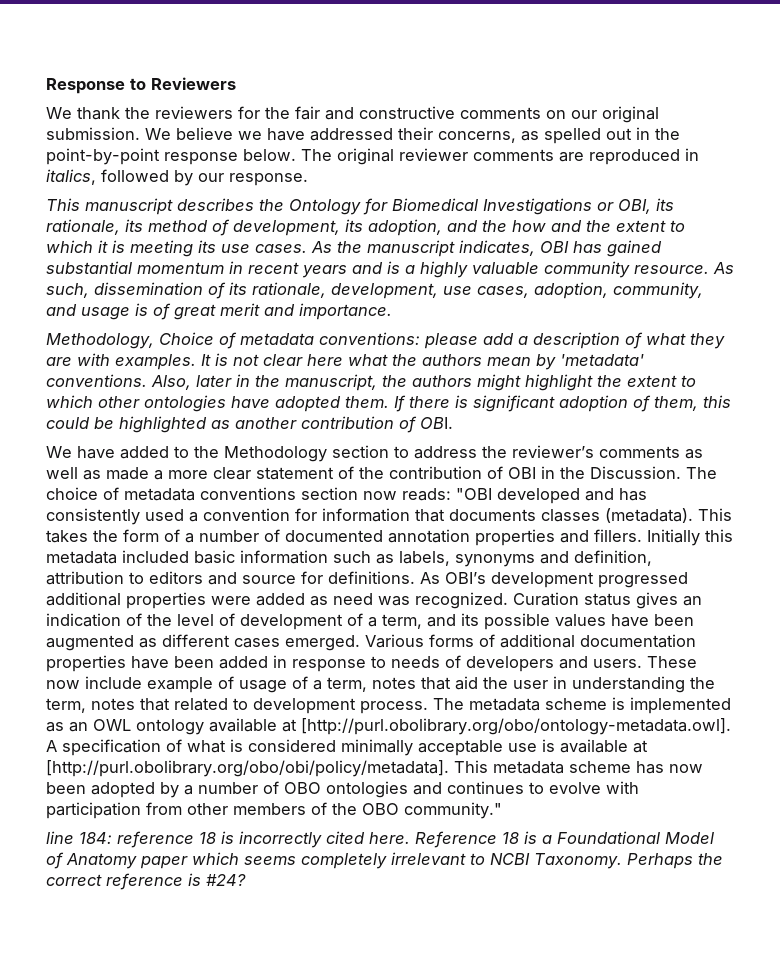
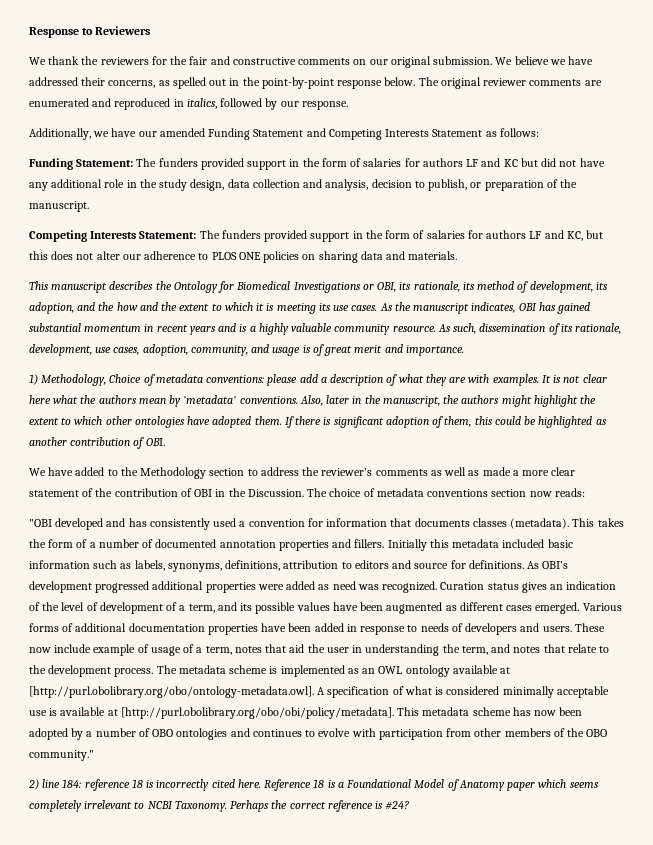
- The original reviewer comments are reproduced in italics, followed by our response.
+ The original reviewer comments are enumerated and reproduced in italics, followed by our response.
+ Additionally, we have our amended Funding Statement and Competing Interests Statement as follows:
+ Funding Statement: The funders provided support in the form of salaries for authors LF and KC but did not have any additional role in the study design, data collection and analysis, decision to publish, or preparation of the manuscript.
+ Competing Interests Statement: The funders provided support in the form of salaries for authors LF and KC, but this does not alter our adherence to PLOS ONE policies on sharing data and materials.
- Methodology, Choice of metadata conventions: please add a description of what they are with examples.
+ 1) Methodology, Choice of metadata conventions: please add a description of what they are with examples.
- The choice of metadata conventions section now reads: "OBI developed and has consistently used a convention for information that documents classes (metadata).
+ The choice of metadata conventions section now reads:
+ "OBI developed and has consistently used a convention for information that documents classes (metadata).
- Initially this metadata included basic information such as labels, synonyms and definition, attribution to editors and source for definitions.
+ Initially this metadata included basic information such as labels, synonyms, definitions, attribution to editors and source for definitions.
- These now include example of usage of a term, notes that aid the user in understanding the term, notes that related to development process.
+ These now include example of usage of a term, notes that aid the user in understanding the term, and notes that relate to the development process.
- line 184: reference 18 is incorrectly cited here.
+ 2) line 184: reference 18 is incorrectly cited here.

